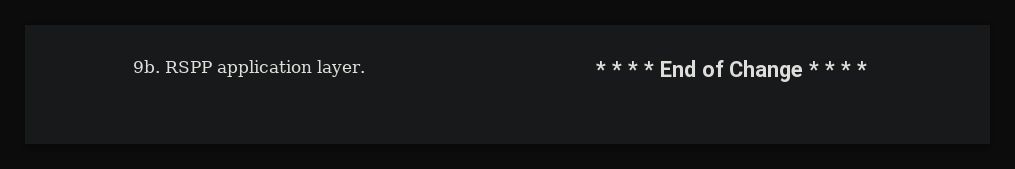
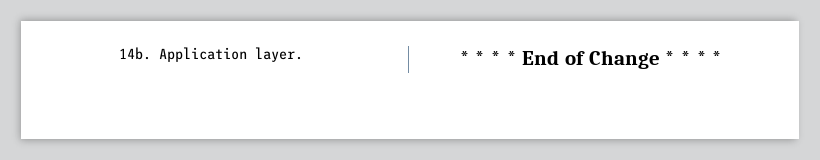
- 9b. RSPP application layer.
+ 14b. Application layer.

